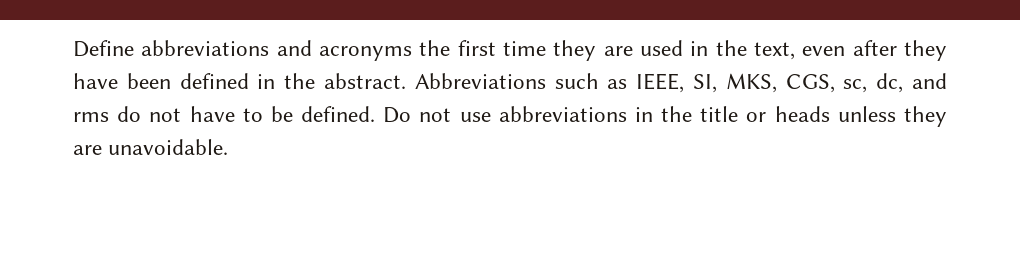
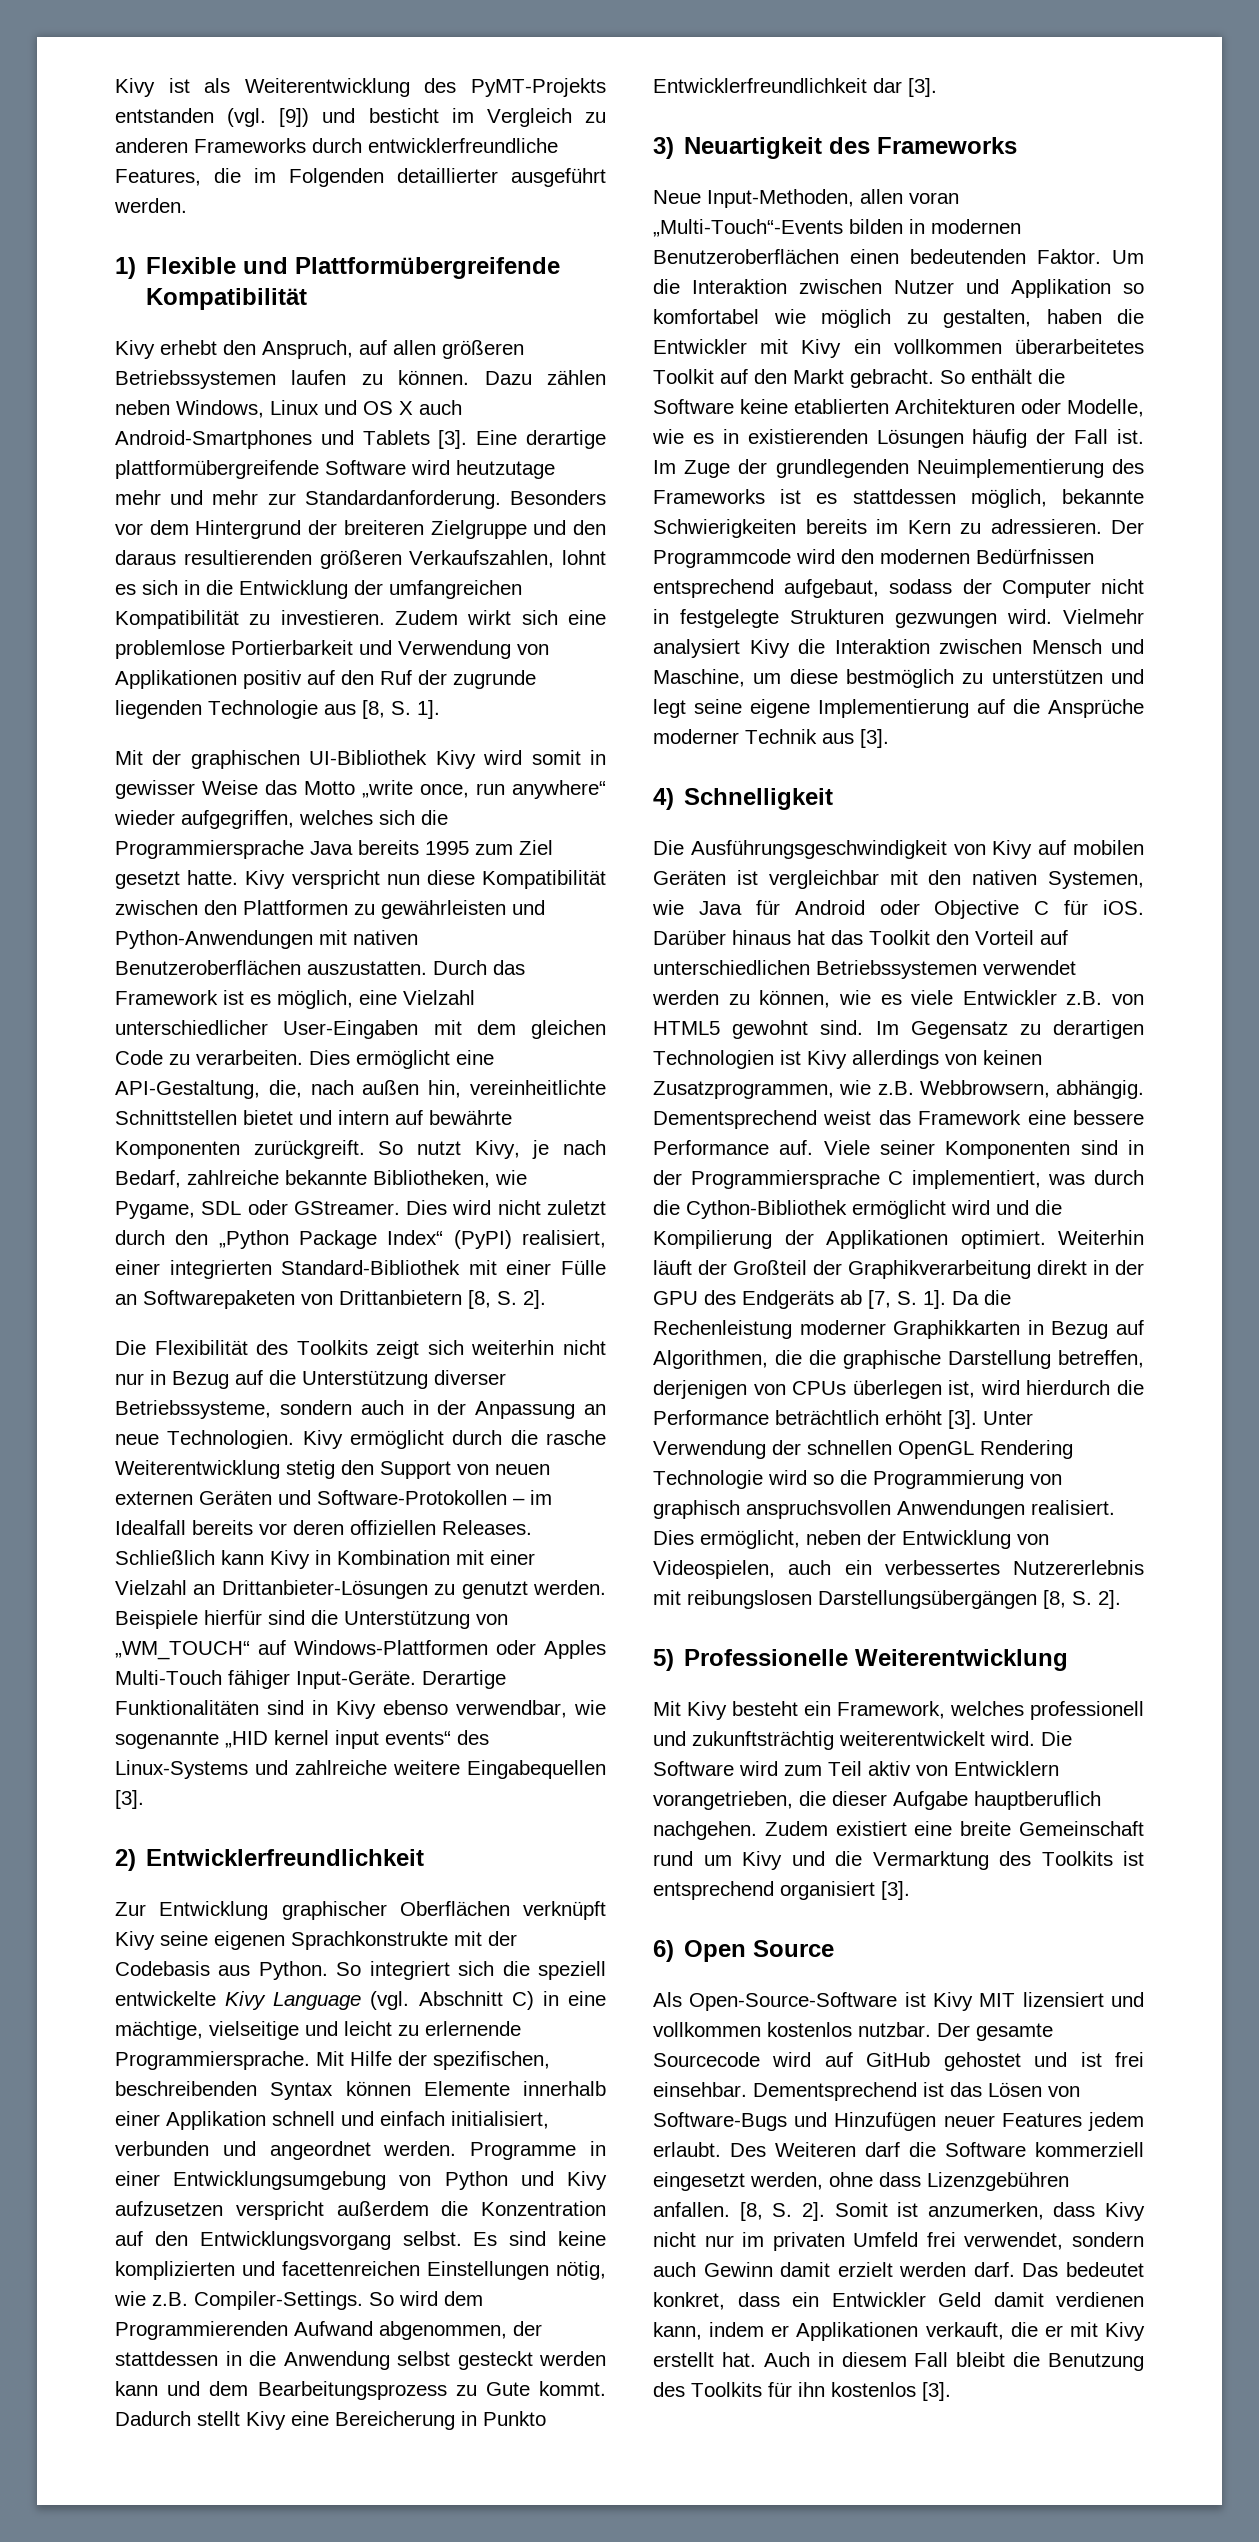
- Define abbreviations and acronyms the first time they are used in the text, even after they have been defined in the abstract. Abbreviations such as IEEE, SI, MKS, CGS, sc, dc, and rms do not have to be defined. Do not use abbreviations in the title or heads unless they are unavoidable.
+ Kivy ist als Weiterentwicklung des PyMT-Projekts entstanden (vgl. [9]) und besticht im Vergleich zu anderen Frameworks durch entwicklerfreundliche Features, die im Folgenden detaillierter ausgeführt werden.
+ 1) Flexible und Plattformübergreifende Kompatibilität
+ Kivy erhebt den Anspruch, auf allen größeren Betriebssystemen laufen zu können. Dazu zählen neben Windows, Linux und OS X auch Android-Smartphones und Tablets [3]. Eine derartige plattformübergreifende Software wird heutzutage mehr und mehr zur Standardanforderung. Besonders vor dem Hintergrund der breiteren Zielgruppe und den daraus resultierenden größeren Verkaufszahlen, lohnt es sich in die Entwicklung der umfangreichen Kompatibilität zu investieren. Zudem wirkt sich eine problemlose Portierbarkeit und Verwendung von Applikationen positiv auf den Ruf der zugrunde liegenden Technologie aus [8, S. 1].
+ Mit der graphischen UI-Bibliothek Kivy wird somit in gewisser Weise das Motto „write once, run anywhere“ wieder aufgegriffen, welches sich die Programmiersprache Java bereits 1995 zum Ziel gesetzt hatte. Kivy verspricht nun diese Kompatibilität zwischen den Plattformen zu gewährleisten und Python-Anwendungen mit nativen Benutzeroberflächen auszustatten. Durch das Framework ist es möglich, eine Vielzahl unterschiedlicher User-Eingaben mit dem gleichen Code zu verarbeiten. Dies ermöglicht eine API-Gestaltung, die, nach außen hin, vereinheitlichte Schnittstellen bietet und intern auf bewährte Komponenten zurückgreift. So nutzt Kivy, je nach Bedarf, zahlreiche bekannte Bibliotheken, wie Pygame, SDL oder GStreamer. Dies wird nicht zuletzt durch den „Python Package Index“ (PyPI) realisiert, einer integrierten Standard-Bibliothek mit einer Fülle an Softwarepaketen von Drittanbietern [8, S. 2].
+ Die Flexibilität des Toolkits zeigt sich weiterhin nicht nur in Bezug auf die Unterstützung diverser Betriebssysteme, sondern auch in der Anpassung an neue Technologien. Kivy ermöglicht durch die rasche Weiterentwicklung stetig den Support von neuen externen Geräten und Software-Protokollen – im Idealfall bereits vor deren offiziellen Releases. Schließlich kann Kivy in Kombination mit einer Vielzahl an Drittanbieter-Lösungen zu genutzt werden. Beispiele hierfür sind die Unterstützung von „WM_TOUCH“ auf Windows-Plattformen oder Apples Multi-Touch fähiger Input-Geräte. Derartige Funktionalitäten sind in Kivy ebenso verwendbar, wie sogenannte „HID kernel input events“ des Linux-Systems und zahlreiche weitere Eingabequellen [3].
+ 2) Entwicklerfreundlichkeit
+ Zur Entwicklung graphischer Oberflächen verknüpft Kivy seine eigenen Sprachkonstrukte mit der Codebasis aus Python. So integriert sich die speziell entwickelte Kivy Language (vgl. Abschnitt C) in eine mächtige, vielseitige und leicht zu erlernende Programmiersprache. Mit Hilfe der spezifischen, beschreibenden Syntax können Elemente innerhalb einer Applikation schnell und einfach initialisiert, verbunden und angeordnet werden. Programme in einer Entwicklungsumgebung von Python und Kivy aufzusetzen verspricht außerdem die Konzentration auf den Entwicklungsvorgang selbst. Es sind keine komplizierten und facettenreichen Einstellungen nötig, wie z.B. Compiler-Settings. So wird dem Programmierenden Aufwand abgenommen, der stattdessen in die Anwendung selbst gesteckt werden kann und dem Bearbeitungsprozess zu Gute kommt. Dadurch stellt Kivy eine Bereicherung in Punkto Entwicklerfreundlichkeit dar [3].
+ 3) Neuartigkeit des Frameworks
+ Neue Input-Methoden, allen voran „Multi-Touch“-Events bilden in modernen Benutzeroberflächen einen bedeutenden Faktor. Um die Interaktion zwischen Nutzer und Applikation so komfortabel wie möglich zu gestalten, haben die Entwickler mit Kivy ein vollkommen überarbeitetes Toolkit auf den Markt gebracht. So enthält die Software keine etablierten Architekturen oder Modelle, wie es in existierenden Lösungen häufig der Fall ist. Im Zuge der grundlegenden Neuimplementierung des Frameworks ist es stattdessen möglich, bekannte Schwierigkeiten bereits im Kern zu adressieren. Der Programmcode wird den modernen Bedürfnissen entsprechend aufgebaut, sodass der Computer nicht in festgelegte Strukturen gezwungen wird. Vielmehr analysiert Kivy die Interaktion zwischen Mensch und Maschine, um diese bestmöglich zu unterstützen und legt seine eigene Implementierung auf die Ansprüche moderner Technik aus [3].
+ 4) Schnelligkeit
+ Die Ausführungsgeschwindigkeit von Kivy auf mobilen Geräten ist vergleichbar mit den nativen Systemen, wie Java für Android oder Objective C für iOS. Darüber hinaus hat das Toolkit den Vorteil auf unterschiedlichen Betriebssystemen verwendet werden zu können, wie es viele Entwickler z.B. von HTML5 gewohnt sind. Im Gegensatz zu derartigen Technologien ist Kivy allerdings von keinen Zusatzprogrammen, wie z.B. Webbrowsern, abhängig. Dementsprechend weist das Framework eine bessere Performance auf. Viele seiner Komponenten sind in der Programmiersprache C implementiert, was durch die Cython-Bibliothek ermöglicht wird und die Kompilierung der Applikationen optimiert. Weiterhin läuft der Großteil der Graphikverarbeitung direkt in der GPU des Endgeräts ab [7, S. 1]. Da die Rechenleistung moderner Graphikkarten in Bezug auf Algorithmen, die die graphische Darstellung betreffen, derjenigen von CPUs überlegen ist, wird hierdurch die Performance beträchtlich erhöht [3]. Unter Verwendung der schnellen OpenGL Rendering Technologie wird so die Programmierung von graphisch anspruchsvollen Anwendungen realisiert. Dies ermöglicht, neben der Entwicklung von Videospielen, auch ein verbessertes Nutzererlebnis mit reibungslosen Darstellungsübergängen [8, S. 2].
+ 5) Professionelle Weiterentwicklung
+ Mit Kivy besteht ein Framework, welches professionell und zukunftsträchtig weiterentwickelt wird. Die Software wird zum Teil aktiv von Entwicklern vorangetrieben, die dieser Aufgabe hauptberuflich nachgehen. Zudem existiert eine breite Gemeinschaft rund um Kivy und die Vermarktung des Toolkits ist entsprechend organisiert [3].
+ 6) Open Source
+ Als Open-Source-Software ist Kivy MIT lizensiert und vollkommen kostenlos nutzbar. Der gesamte Sourcecode wird auf GitHub gehostet und ist frei einsehbar. Dementsprechend ist das Lösen von Software-Bugs und Hinzufügen neuer Features jedem erlaubt. Des Weiteren darf die Software kommerziell eingesetzt werden, ohne dass Lizenzgebühren anfallen. [8, S. 2]. Somit ist anzumerken, dass Kivy nicht nur im privaten Umfeld frei verwendet, sondern auch Gewinn damit erzielt werden darf. Das bedeutet konkret, dass ein Entwickler Geld damit verdienen kann, indem er Applikationen verkauft, die er mit Kivy erstellt hat. Auch in diesem Fall bleibt die Benutzung des Toolkits für ihn kostenlos [3].

